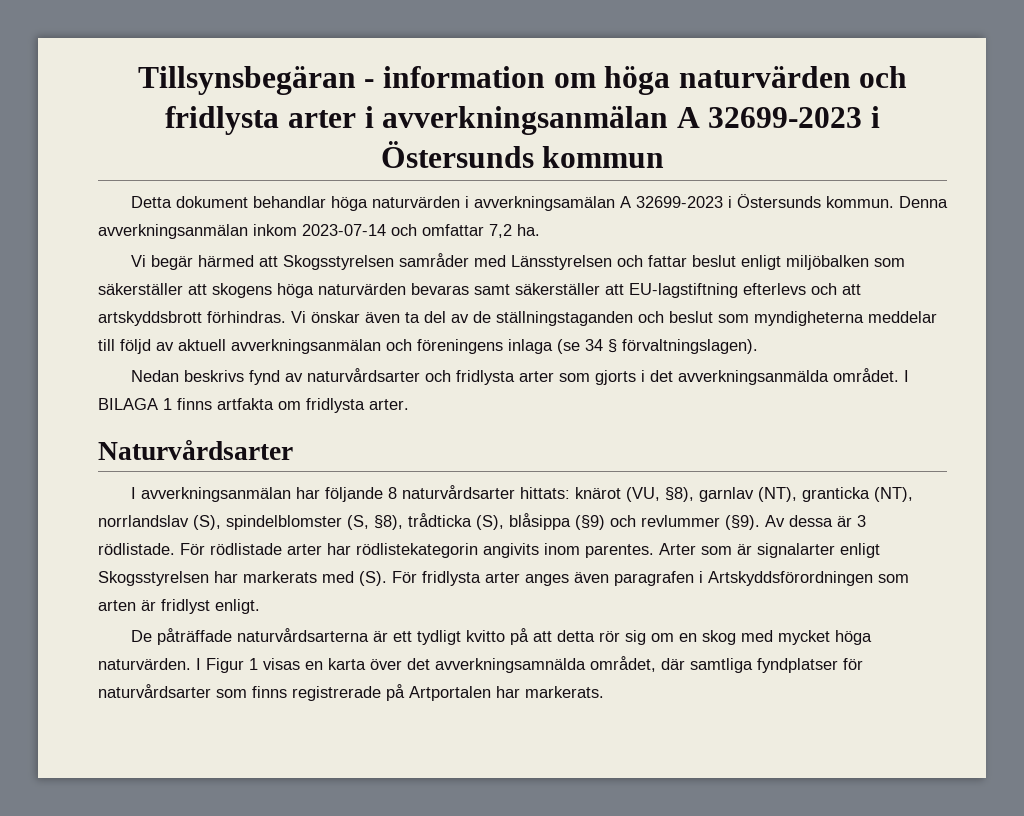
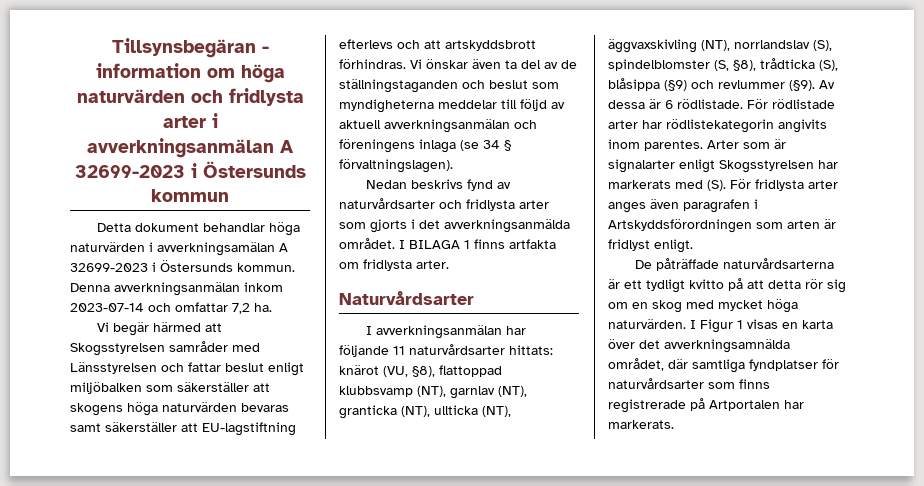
- I avverkningsanmälan har följande 8 naturvårdsarter hittats: knärot (VU, §8), garnlav (NT), granticka (NT), norrlandslav (S), spindelblomster (S, §8), trådticka (S), blåsippa (§9) och revlummer (§9).
+ I avverkningsanmälan har följande 11 naturvårdsarter hittats: knärot (VU, §8), flattoppad klubbsvamp (NT), garnlav (NT), granticka (NT), ullticka (NT), äggvaxskivling (NT), norrlandslav (S), spindelblomster (S, §8), trådticka (S), blåsippa (§9) och revlummer (§9).
- Av dessa är 3 rödlistade.
+ Av dessa är 6 rödlistade.

